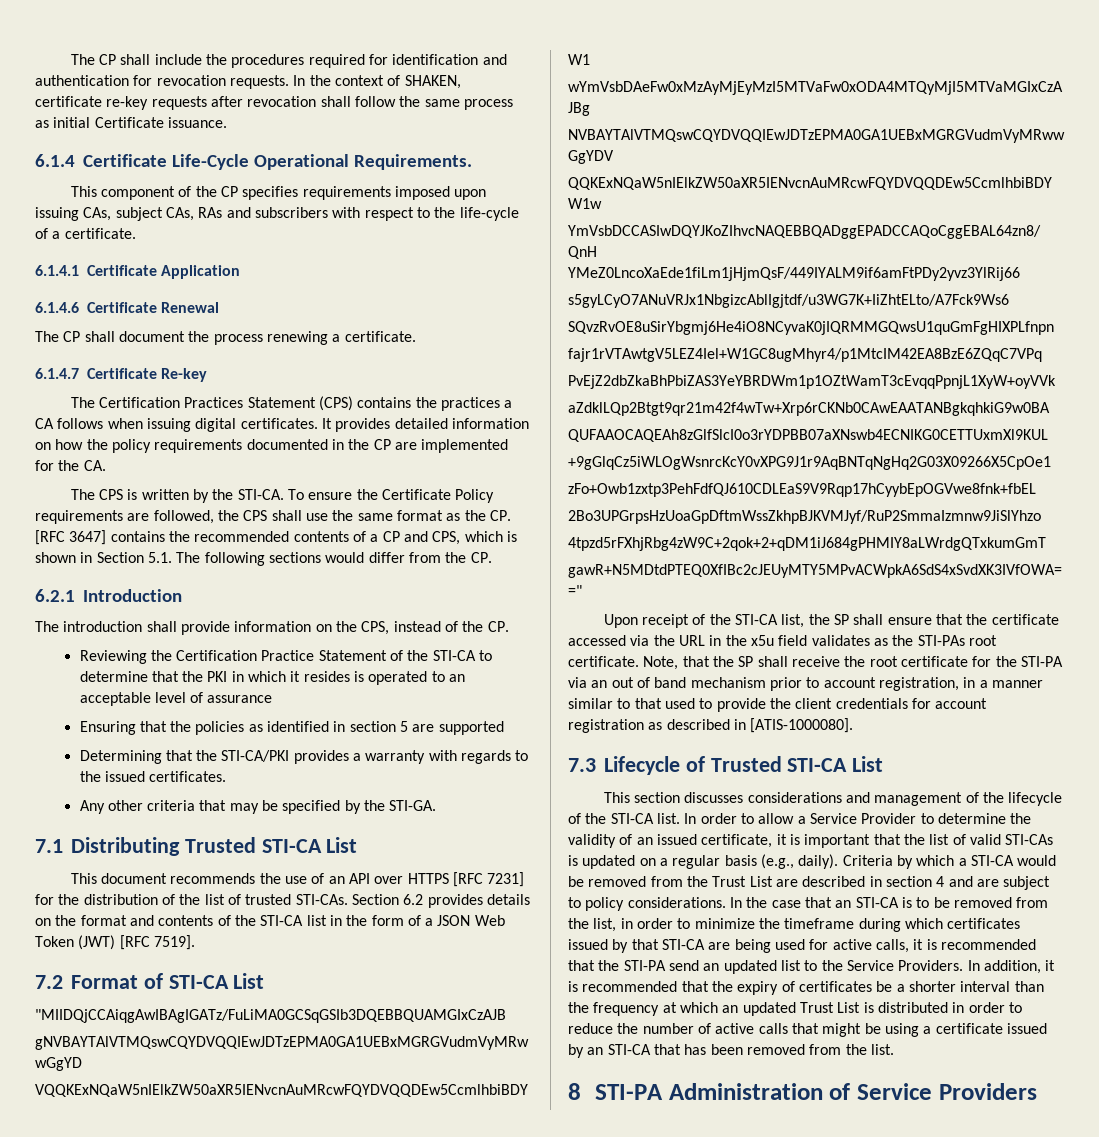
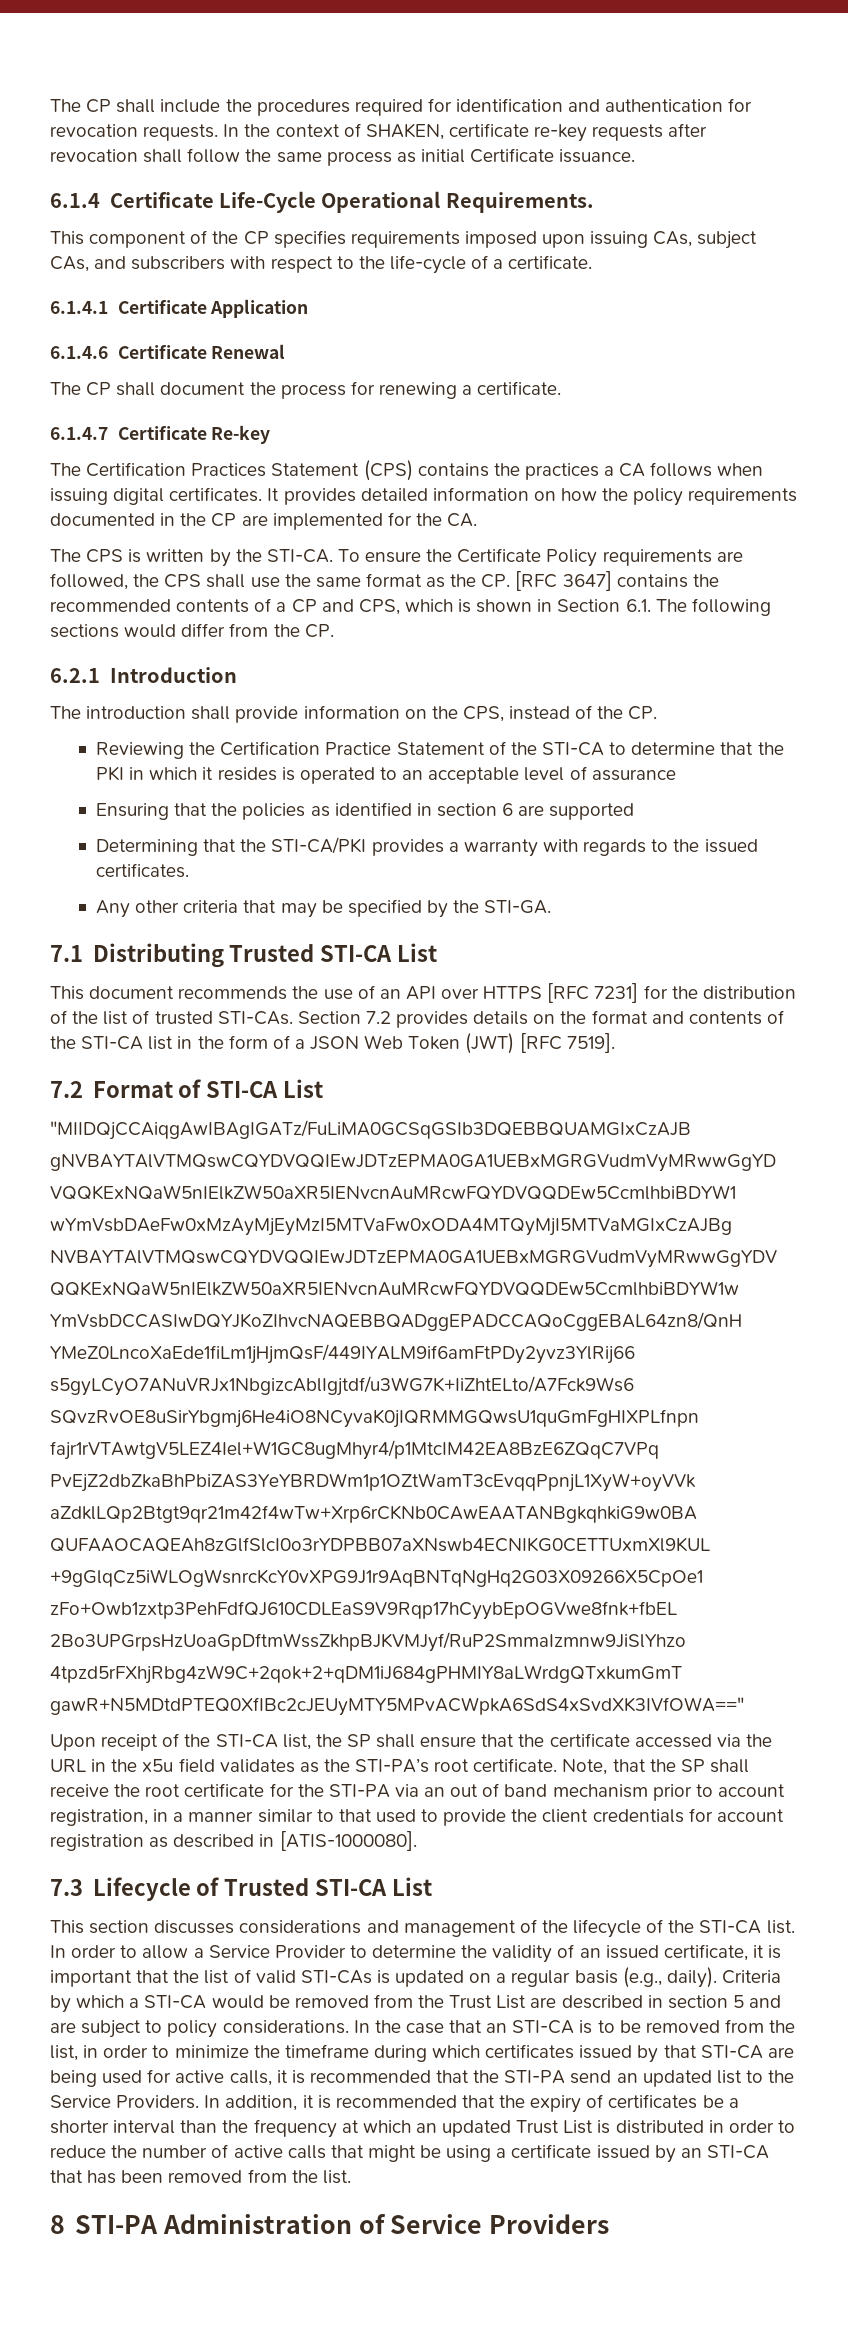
- This component of the CP specifies requirements imposed upon issuing CAs, subject CAs, RAs and subscribers with respect to the life-cycle of a certificate.
+ This component of the CP specifies requirements imposed upon issuing CAs, subject CAs, and subscribers with respect to the life-cycle of a certificate.
- The CP shall document the process renewing a certificate.
+ The CP shall document the process for renewing a certificate.
- To ensure the Certificate Policy requirements are followed, the CPS shall use the same format as the CP. [RFC 3647] contains the recommended contents of a CP and CPS, which is shown in Section 5.1. The following sections would differ from the CP.
+ To ensure the Certificate Policy requirements are followed, the CPS shall use the same format as the CP. [RFC 3647] contains the recommended contents of a CP and CPS, which is shown in Section 6.1. The following sections would differ from the CP.
- Ensuring that the policies as identified in section 5 are supported
+ Ensuring that the policies as identified in section 6 are supported
- Section 6.2 provides details on the format and contents of the STI-CA list in the form of a JSON Web Token (JWT) [RFC 7519].
+ Section 7.2 provides details on the format and contents of the STI-CA list in the form of a JSON Web Token (JWT) [RFC 7519].
- Upon receipt of the STI-CA list, the SP shall ensure that the certificate accessed via the URL in the x5u field validates as the STI-PAs root certificate.
+ Upon receipt of the STI-CA list, the SP shall ensure that the certificate accessed via the URL in the x5u field validates as the STI-PA’s root certificate.
- Criteria by which a STI-CA would be removed from the Trust List are described in section 4 and are subject to policy considerations.
+ Criteria by which a STI-CA would be removed from the Trust List are described in section 5 and are subject to policy considerations.

